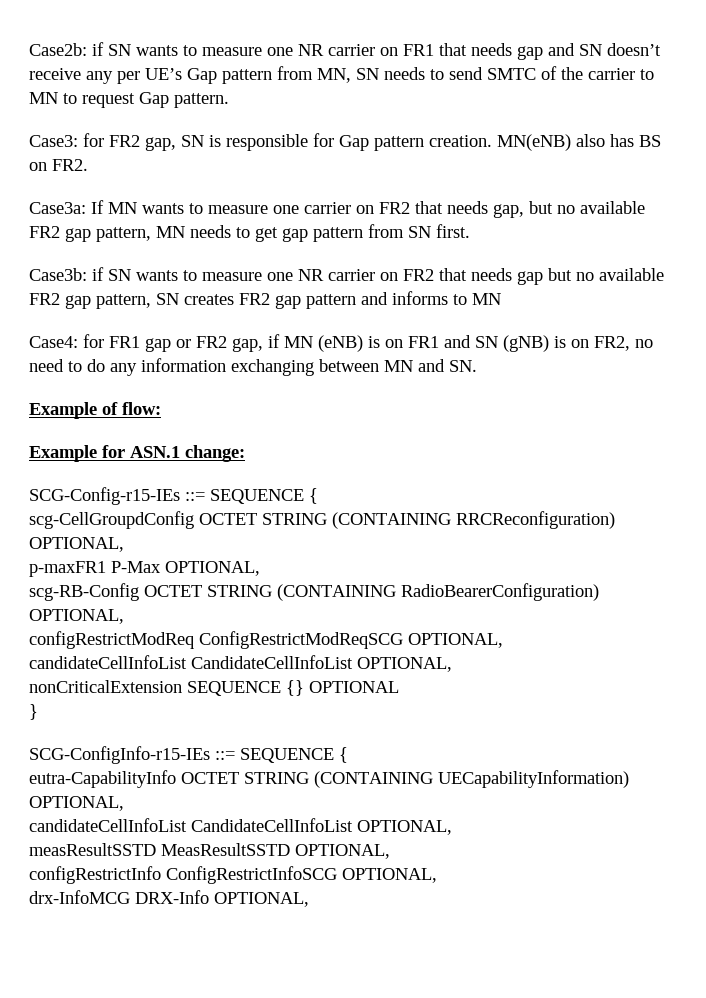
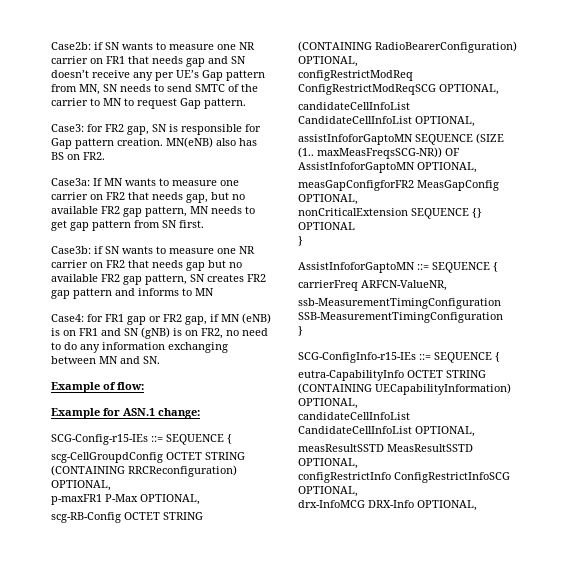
+ assistInfoforGaptoMN SEQUENCE (SIZE (1.. maxMeasFreqsSCG-NR)) OF AssistInfoforGaptoMN OPTIONAL,
+ measGapConfigforFR2 MeasGapConfig OPTIONAL,
+ AssistInfoforGaptoMN ::= SEQUENCE {
+ carrierFreq ARFCN-ValueNR,
+ ssb-MeasurementTimingConfiguration SSB-MeasurementTimingConfiguration
+ }

